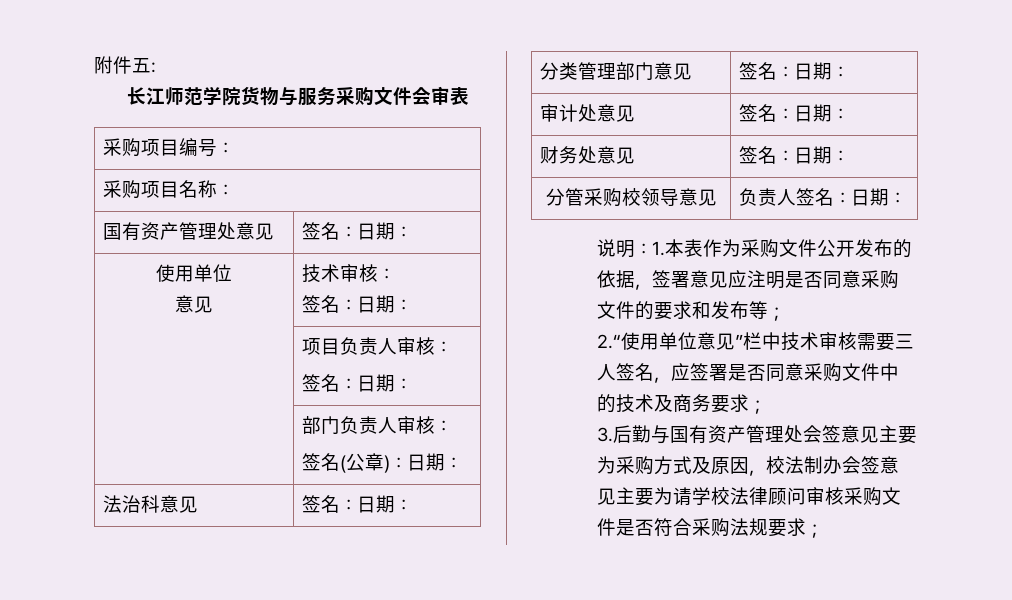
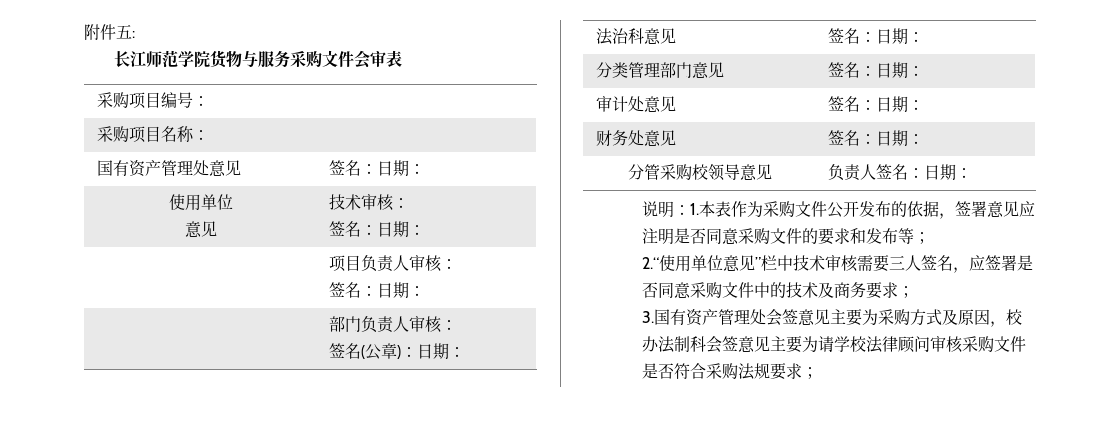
- 3.后勤与国有资产管理处会签意见主要为采购方式及原因，校法制办会签意见主要为请学校法律顾问审核采购文件是否符合采购法规要求；
+ 3.国有资产管理处会签意见主要为采购方式及原因，校办法制科会签意见主要为请学校法律顾问审核采购文件是否符合采购法规要求；

